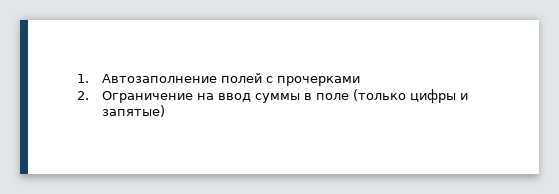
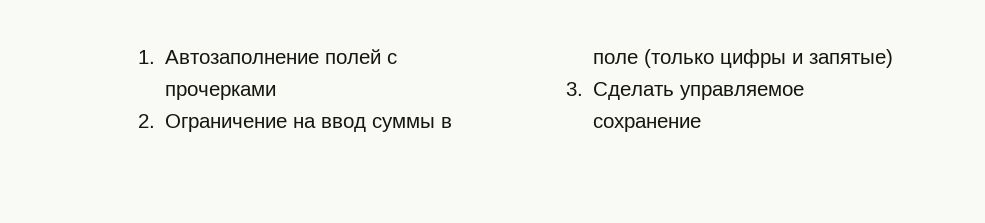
+ 3. Сделать управляемое сохранение

